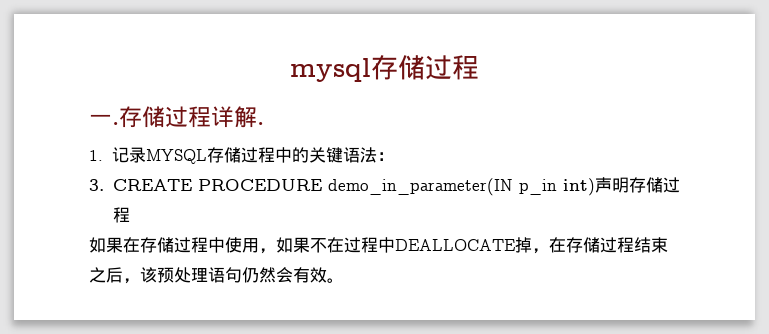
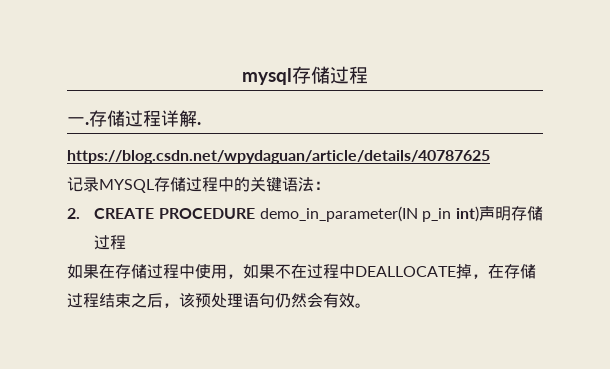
- 1.记录MYSQL存储过程中的关键语法：
+ https://blog.csdn.net/wpydaguan/article/details/40787625
+ 记录MYSQL存储过程中的关键语法：
- 3. CREATE PROCEDURE demo_in_parameter(IN p_in int)声明存储过程
+ 2. CREATE PROCEDURE demo_in_parameter(IN p_in int)声明存储过程

